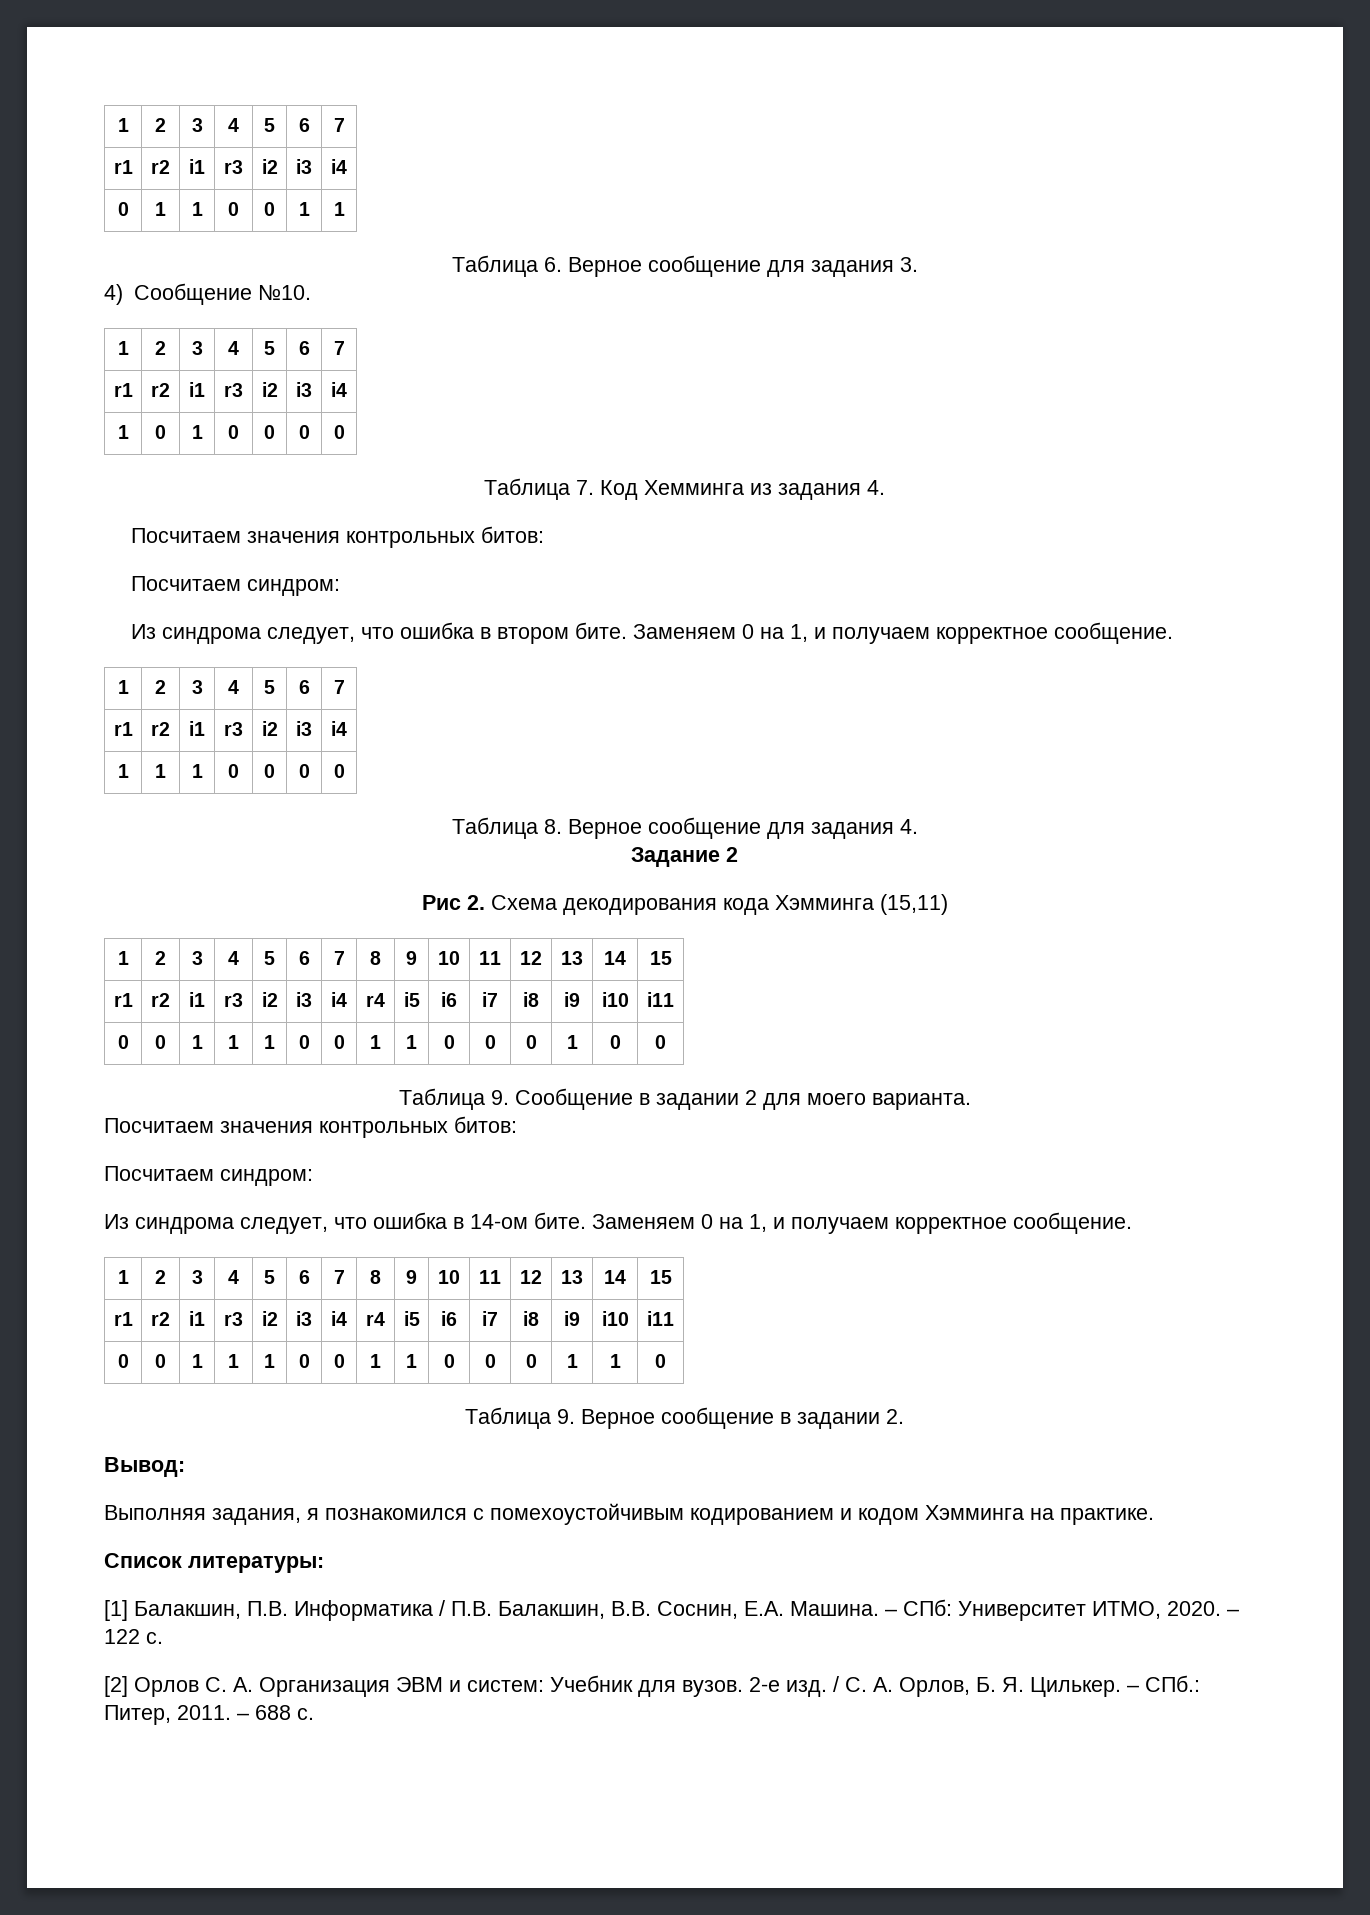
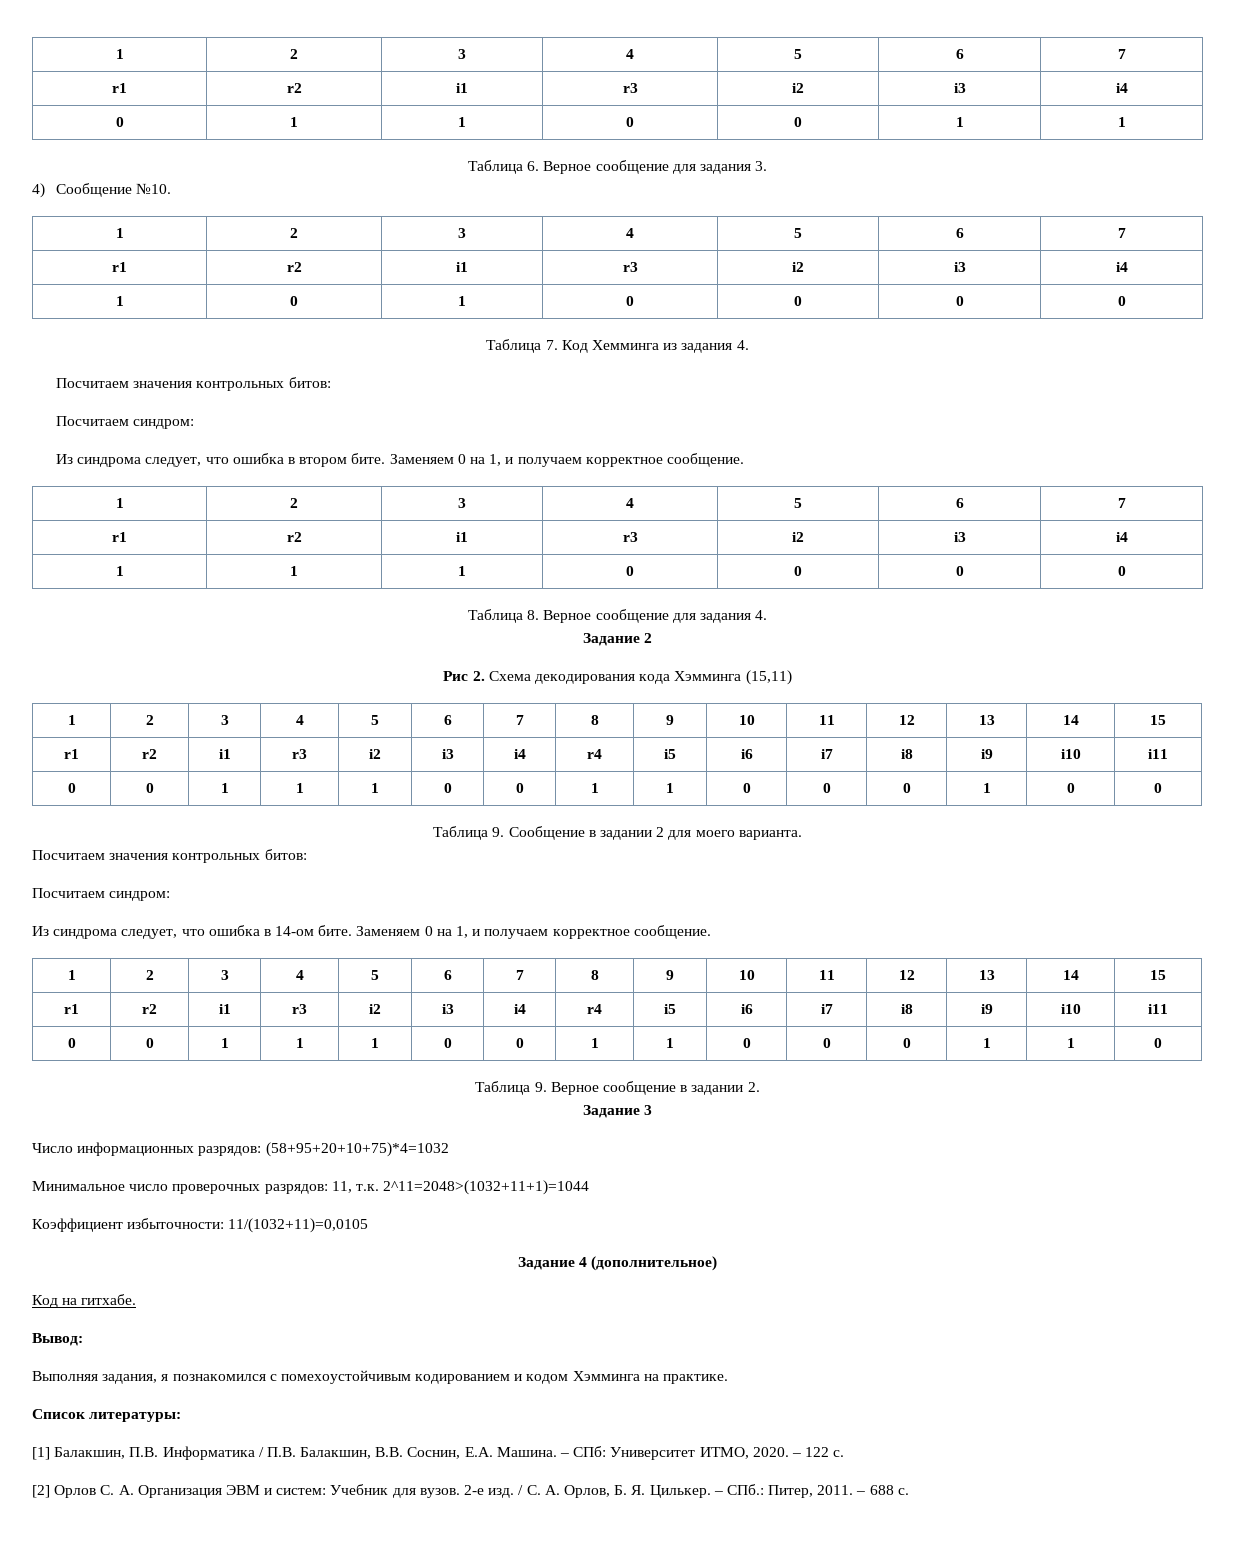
+ Задание 3
+ Число информационных разрядов: (58+95+20+10+75)*4=1032
+ Минимальное число проверочных разрядов: 11, т.к. 2^11=2048>(1032+11+1)=1044
+ Коэффициент избыточности: 11/(1032+11)=0,0105
+ Задание 4 (дополнительное)
+ Код на гитхабе.

